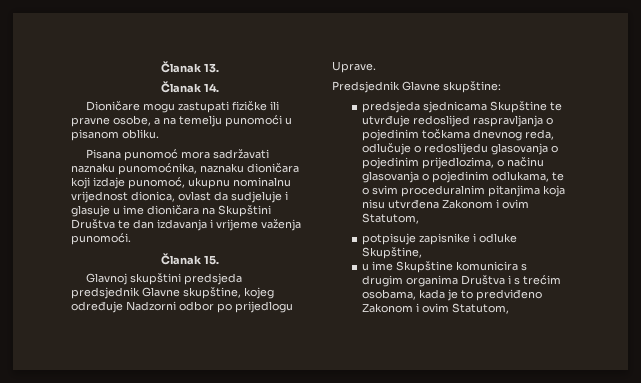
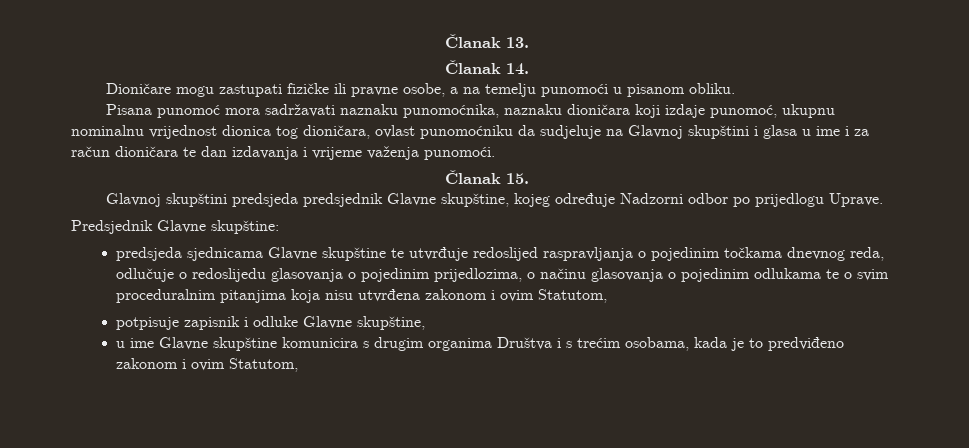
- Pisana punomoć mora sadržavati naznaku punomoćnika, naznaku dioničara koji izdaje punomoć, ukupnu nominalnu vrijednost dionica, ovlast da sudjeluje i glasuje u ime dioničara na Skupštini Društva te dan izdavanja i vrijeme važenja punomoći.
+ Pisana punomoć mora sadržavati naznaku punomoćnika, naznaku dioničara koji izdaje punomoć, ukupnu nominalnu vrijednost dionica tog dioničara, ovlast punomoćniku da sudjeluje na Glavnoj skupštini i glasa u ime i za račun dioničara te dan izdavanja i vrijeme važenja punomoći.
- predsjeda sjednicama Skupštine te utvrđuje redoslijed raspravljanja o pojedinim točkama dnevnog reda, odlučuje o redoslijedu glasovanja o pojedinim prijedlozima, o načinu glasovanja o pojedinim odlukama, te o svim proceduralnim pitanjima koja nisu utvrđena Zakonom i ovim Statutom,
+ predsjeda sjednicama Glavne skupštine te utvrđuje redoslijed raspravljanja o pojedinim točkama dnevnog reda, odlučuje o redoslijedu glasovanja o pojedinim prijedlozima, o načinu glasovanja o pojedinim odlukama te o svim proceduralnim pitanjima koja nisu utvrđena zakonom i ovim Statutom,
- potpisuje zapisnike i odluke Skupštine,
- u ime Skupštine komunicira s drugim organima Društva i s trećim osobama, kada je to predviđeno Zakonom i ovim Statutom,
+ potpisuje zapisnik i odluke Glavne skupštine,
+ u ime Glavne skupštine komunicira s drugim organima Društva i s trećim osobama, kada je to predviđeno zakonom i ovim Statutom,

